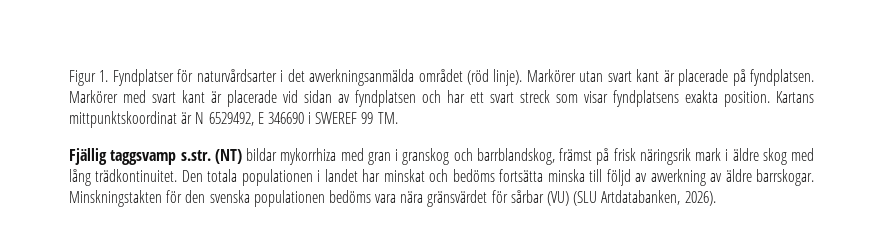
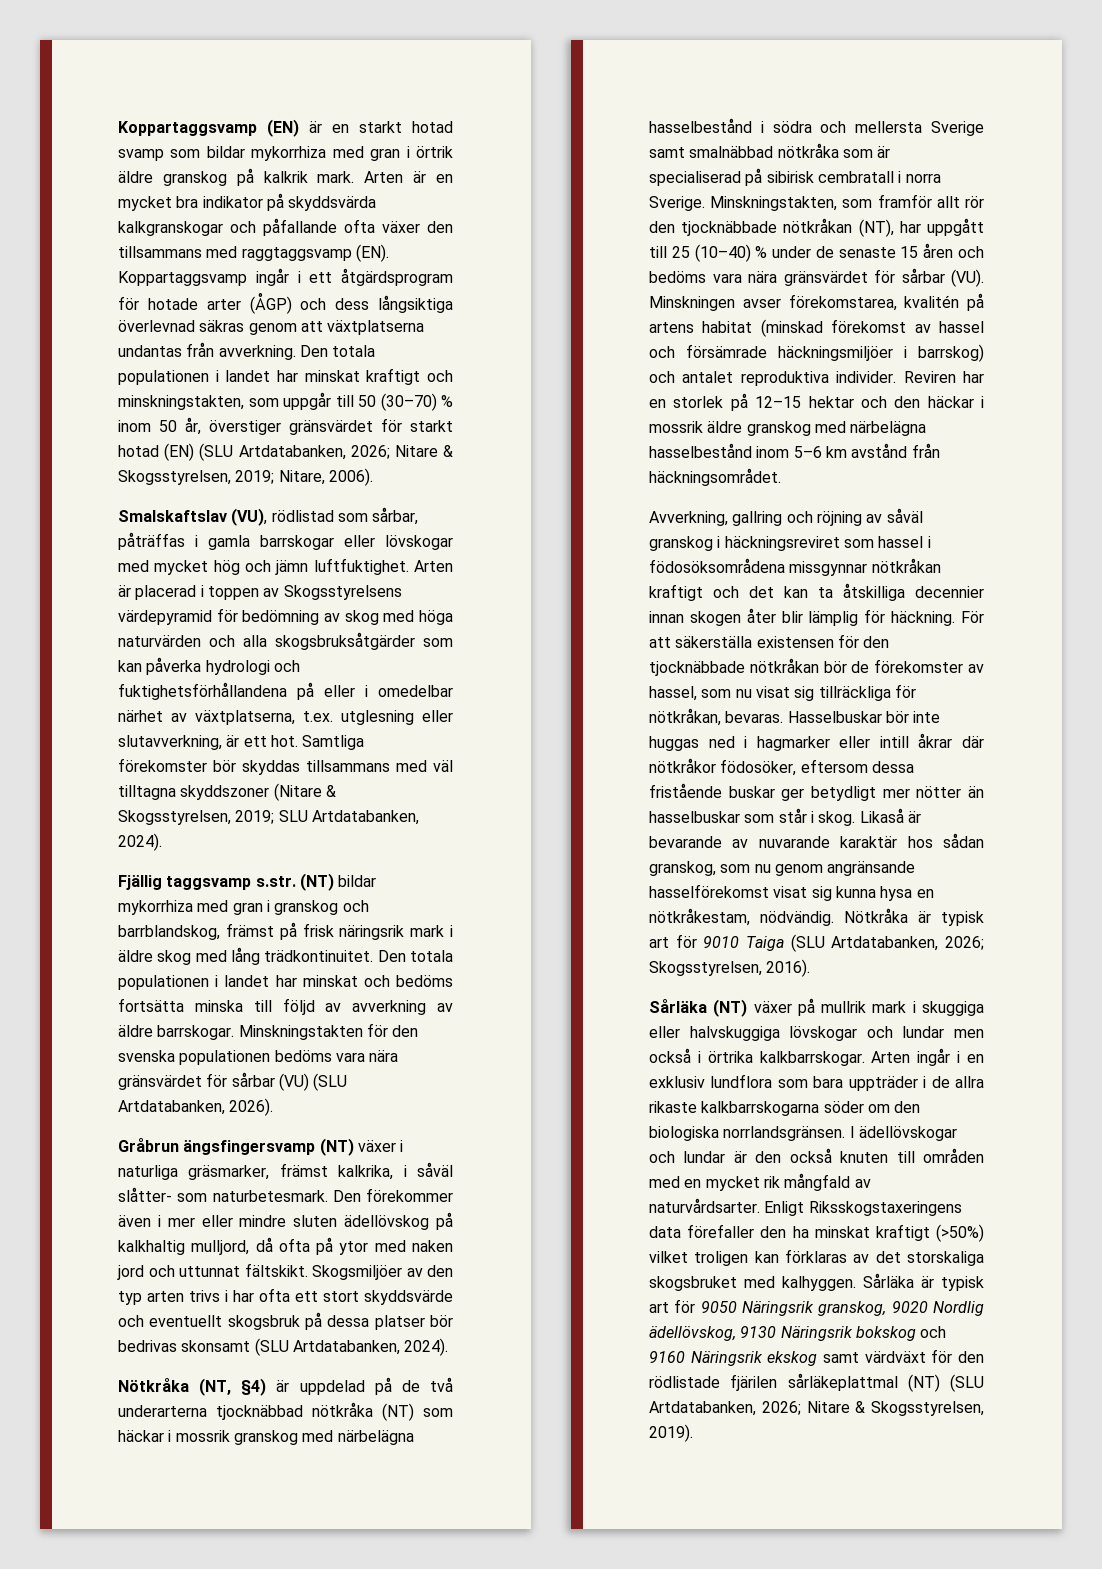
- Figur 1. Fyndplatser för naturvårdsarter i det avverkningsanmälda området (röd linje). Markörer utan svart kant är placerade på fyndplatsen. Markörer med svart kant är placerade vid sidan av fyndplatsen och har ett svart streck som visar fyndplatsens exakta position. Kartans mittpunktskoordinat är N 6529492, E 346690 i SWEREF 99 TM.
+ Koppartaggsvamp (EN) är en starkt hotad svamp som bildar mykorrhiza med gran i örtrik äldre granskog på kalkrik mark. Arten är en mycket bra indikator på skyddsvärda kalkgranskogar och påfallande ofta växer den tillsammans med raggtaggsvamp (EN). Koppartaggsvamp ingår i ett åtgärdsprogram för hotade arter (ÅGP) och dess långsiktiga överlevnad säkras genom att växtplatserna undantas från avverkning. Den totala populationen i landet har minskat kraftigt och minskningstakten, som uppgår till 50 (30–70) % inom 50 år, överstiger gränsvärdet för starkt hotad (EN) (SLU Artdatabanken, 2026; Nitare & Skogsstyrelsen, 2019; Nitare, 2006).
+ Smalskaftslav (VU), rödlistad som sårbar, påträffas i gamla barrskogar eller lövskogar med mycket hög och jämn luftfuktighet. Arten är placerad i toppen av Skogsstyrelsens värdepyramid för bedömning av skog med höga naturvärden och alla skogsbruksåtgärder som kan påverka hydrologi och fuktighetsförhållandena på eller i omedelbar närhet av växtplatserna, t.ex. utglesning eller slutavverkning, är ett hot. Samtliga förekomster bör skyddas tillsammans med väl tilltagna skyddszoner (Nitare & Skogsstyrelsen, 2019; SLU Artdatabanken, 2024).
+ Gråbrun ängsfingersvamp (NT) växer i naturliga gräsmarker, främst kalkrika, i såväl slåtter- som naturbetesmark. Den förekommer även i mer eller mindre sluten ädellövskog på kalkhaltig mulljord, då ofta på ytor med naken jord och uttunnat fältskikt. Skogsmiljöer av den typ arten trivs i har ofta ett stort skyddsvärde och eventuellt skogsbruk på dessa platser bör bedrivas skonsamt (SLU Artdatabanken, 2024).
+ Nötkråka (NT, §4) är uppdelad på de två underarterna tjocknäbbad nötkråka (NT) som häckar i mossrik granskog med närbelägna hasselbestånd i södra och mellersta Sverige samt smalnäbbad nötkråka som är specialiserad på sibirisk cembratall i norra Sverige. Minskningstakten, som framför allt rör den tjocknäbbade nötkråkan (NT), har uppgått till 25 (10–40) % under de senaste 15 åren och bedöms vara nära gränsvärdet för sårbar (VU). Minskningen avser förekomstarea, kvalitén på artens habitat (minskad förekomst av hassel och försämrade häckningsmiljöer i barrskog) och antalet reproduktiva individer. Reviren har en storlek på 12–15 hektar och den häckar i mossrik äldre granskog med närbelägna hasselbestånd inom 5–6 km avstånd från häckningsområdet.
+ Avverkning, gallring och röjning av såväl granskog i häckningsreviret som hassel i födosöksområdena missgynnar nötkråkan kraftigt och det kan ta åtskilliga decennier innan skogen åter blir lämplig för häckning. För att säkerställa existensen för den tjocknäbbade nötkråkan bör de förekomster av hassel, som nu visat sig tillräckliga för nötkråkan, bevaras. Hasselbuskar bör inte huggas ned i hagmarker eller intill åkrar där nötkråkor födosöker, eftersom dessa fristående buskar ger betydligt mer nötter än hasselbuskar som står i skog. Likaså är bevarande av nuvarande karaktär hos sådan granskog, som nu genom angränsande hasselförekomst visat sig kunna hysa en nötkråkestam, nödvändig. Nötkråka är typisk art för 9010 Taiga (SLU Artdatabanken, 2026; Skogsstyrelsen, 2016).
+ Sårläka (NT) växer på mullrik mark i skuggiga eller halvskuggiga lövskogar och lundar men också i örtrika kalkbarrskogar. Arten ingår i en exklusiv lundflora som bara uppträder i de allra rikaste kalkbarrskogarna söder om den biologiska norrlandsgränsen. I ädellövskogar och lundar är den också knuten till områden med en mycket rik mångfald av naturvårdsarter. Enligt Riksskogstaxeringens data förefaller den ha minskat kraftigt (>50%) vilket troligen kan förklaras av det storskaliga skogsbruket med kalhyggen. Sårläka är typisk art för 9050 Näringsrik granskog, 9020 Nordlig ädellövskog, 9130 Näringsrik bokskog och 9160 Näringsrik ekskog samt värdväxt för den rödlistade fjärilen sårläkeplattmal (NT) (SLU Artdatabanken, 2026; Nitare & Skogsstyrelsen, 2019).

